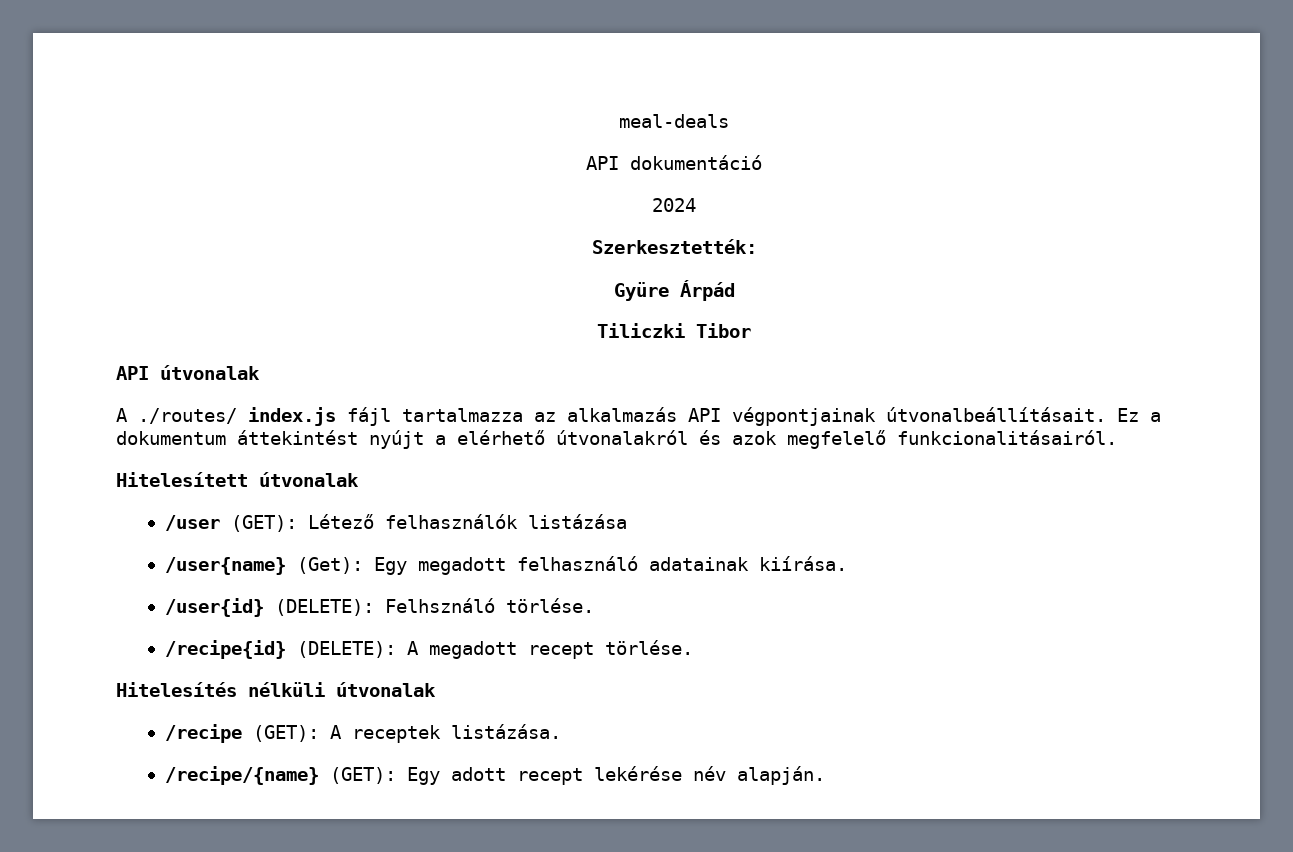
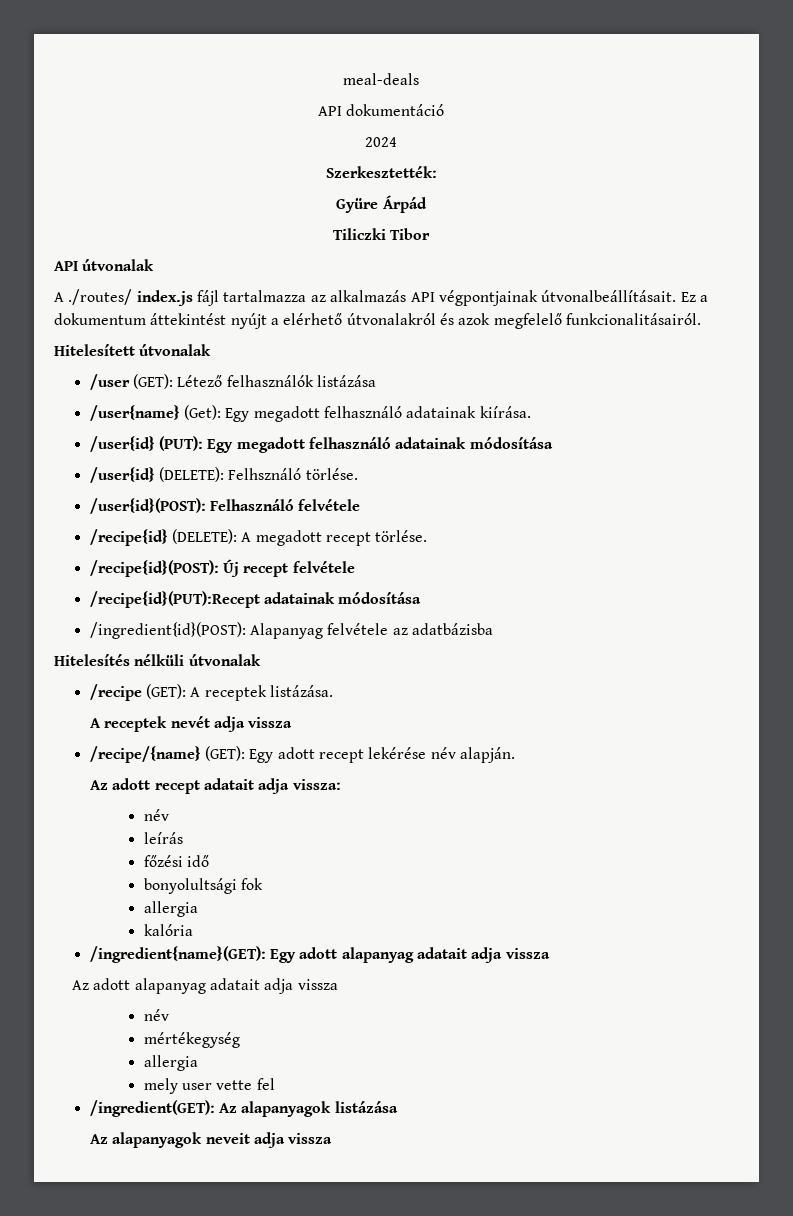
+ /user{id} (PUT): Egy megadott felhasználó adatainak módosítása
+ /user{id}(POST): Felhasználó felvétele
+ /recipe{id}(POST): Új recept felvétele
+ /recipe{id}(PUT):Recept adatainak módosítása
+ /ingredient{id}(POST): Alapanyag felvétele az adatbázisba
+ A receptek nevét adja vissza
+ Az adott recept adatait adja vissza:
+ név
+ leírás
+ főzési idő
+ bonyolultsági fok
+ allergia
+ kalória
+ /ingredient{name}(GET): Egy adott alapanyag adatait adja vissza
+ Az adott alapanyag adatait adja vissza
+ név
+ mértékegység
+ allergia
+ mely user vette fel
+ /ingredient(GET): Az alapanyagok listázása
+ Az alapanyagok neveit adja vissza

